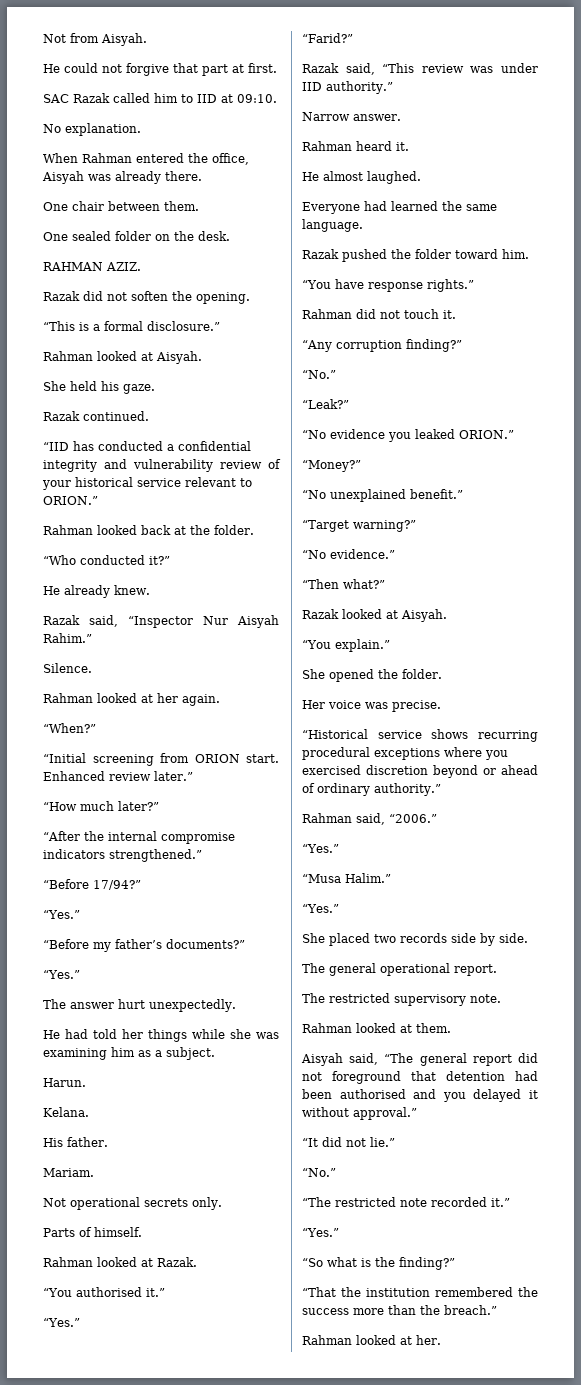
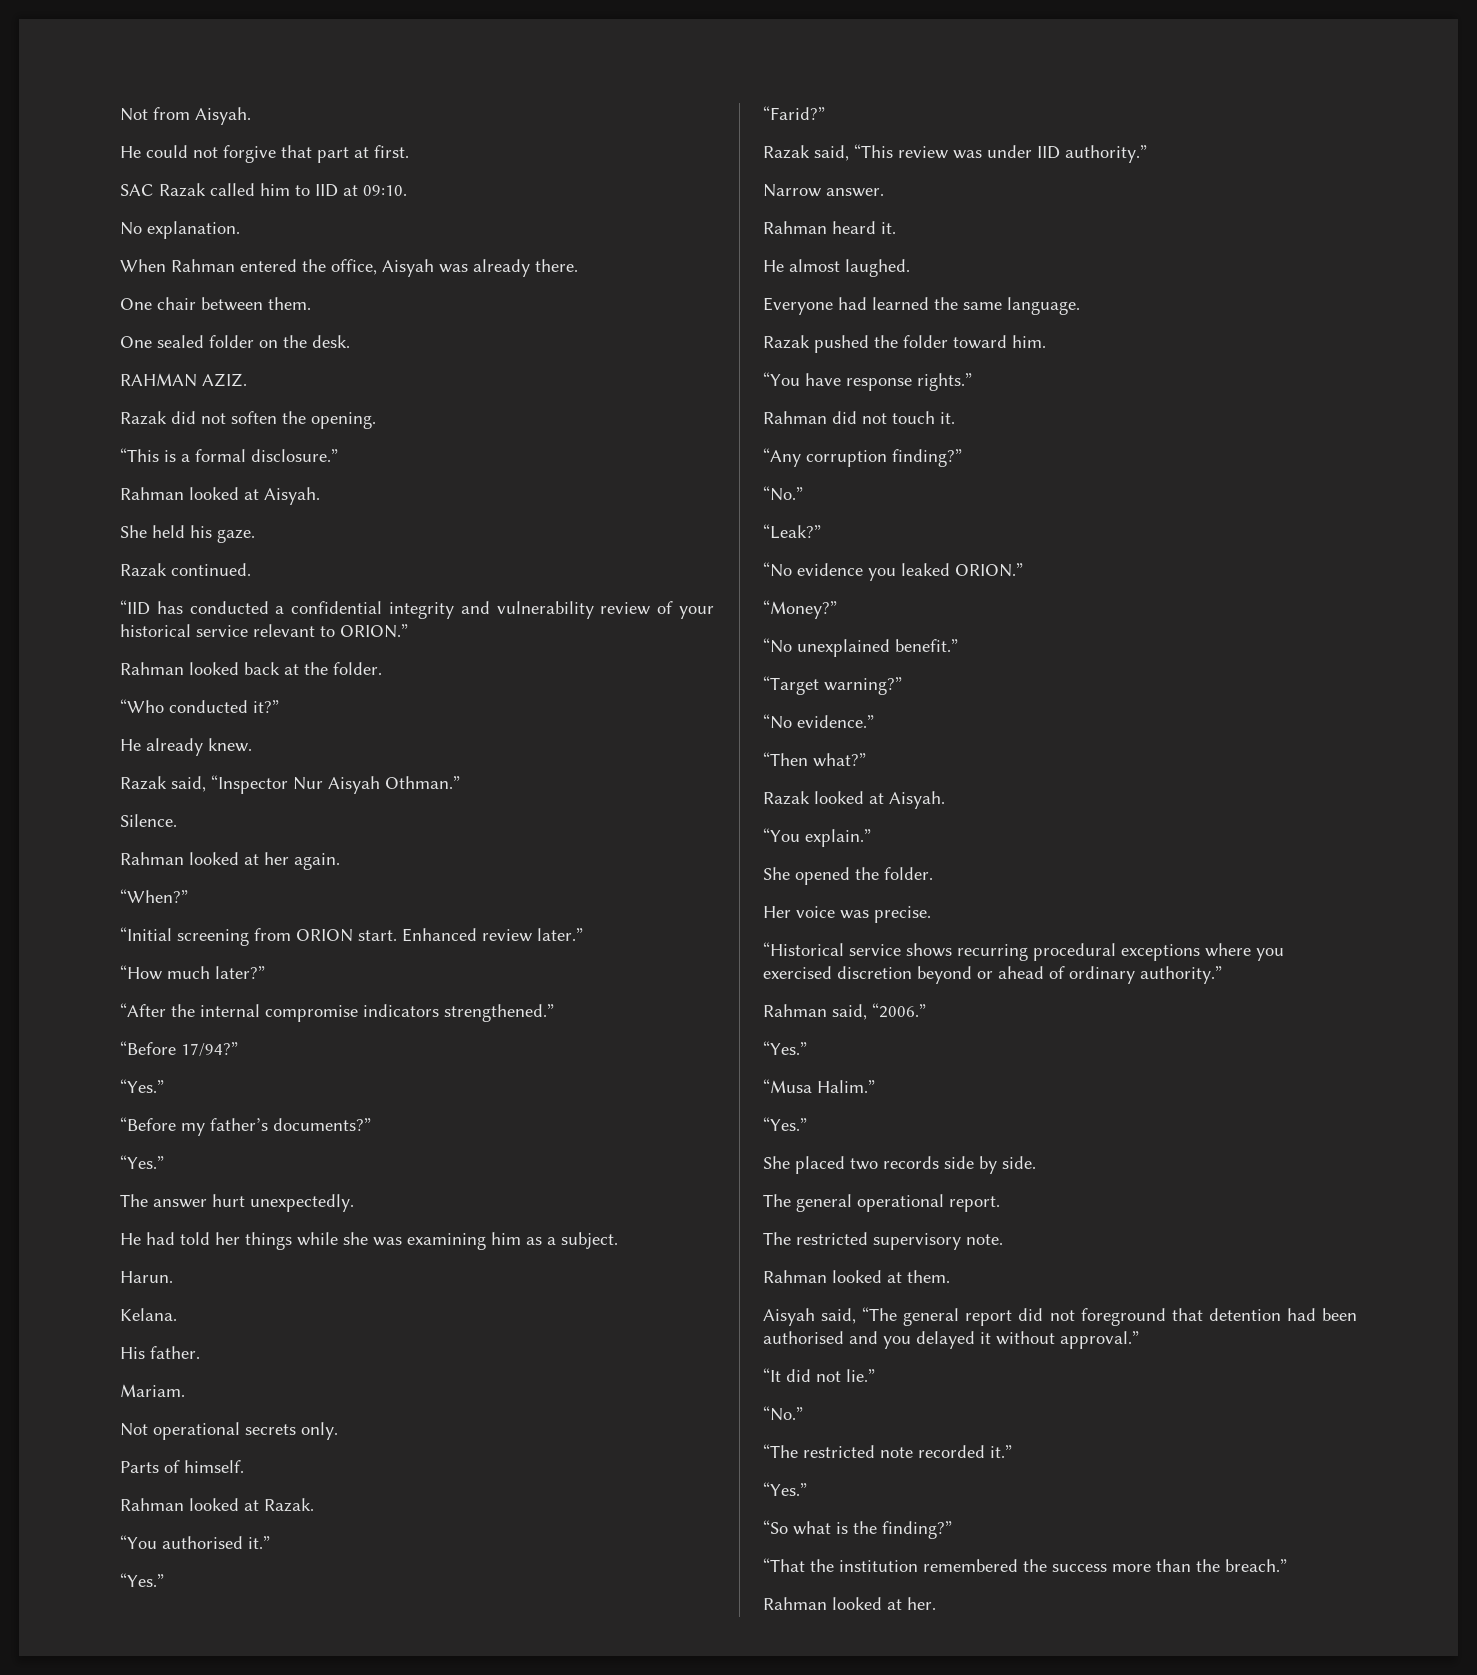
- Razak said, “Inspector Nur Aisyah Rahim.”
+ Razak said, “Inspector Nur Aisyah Othman.”

